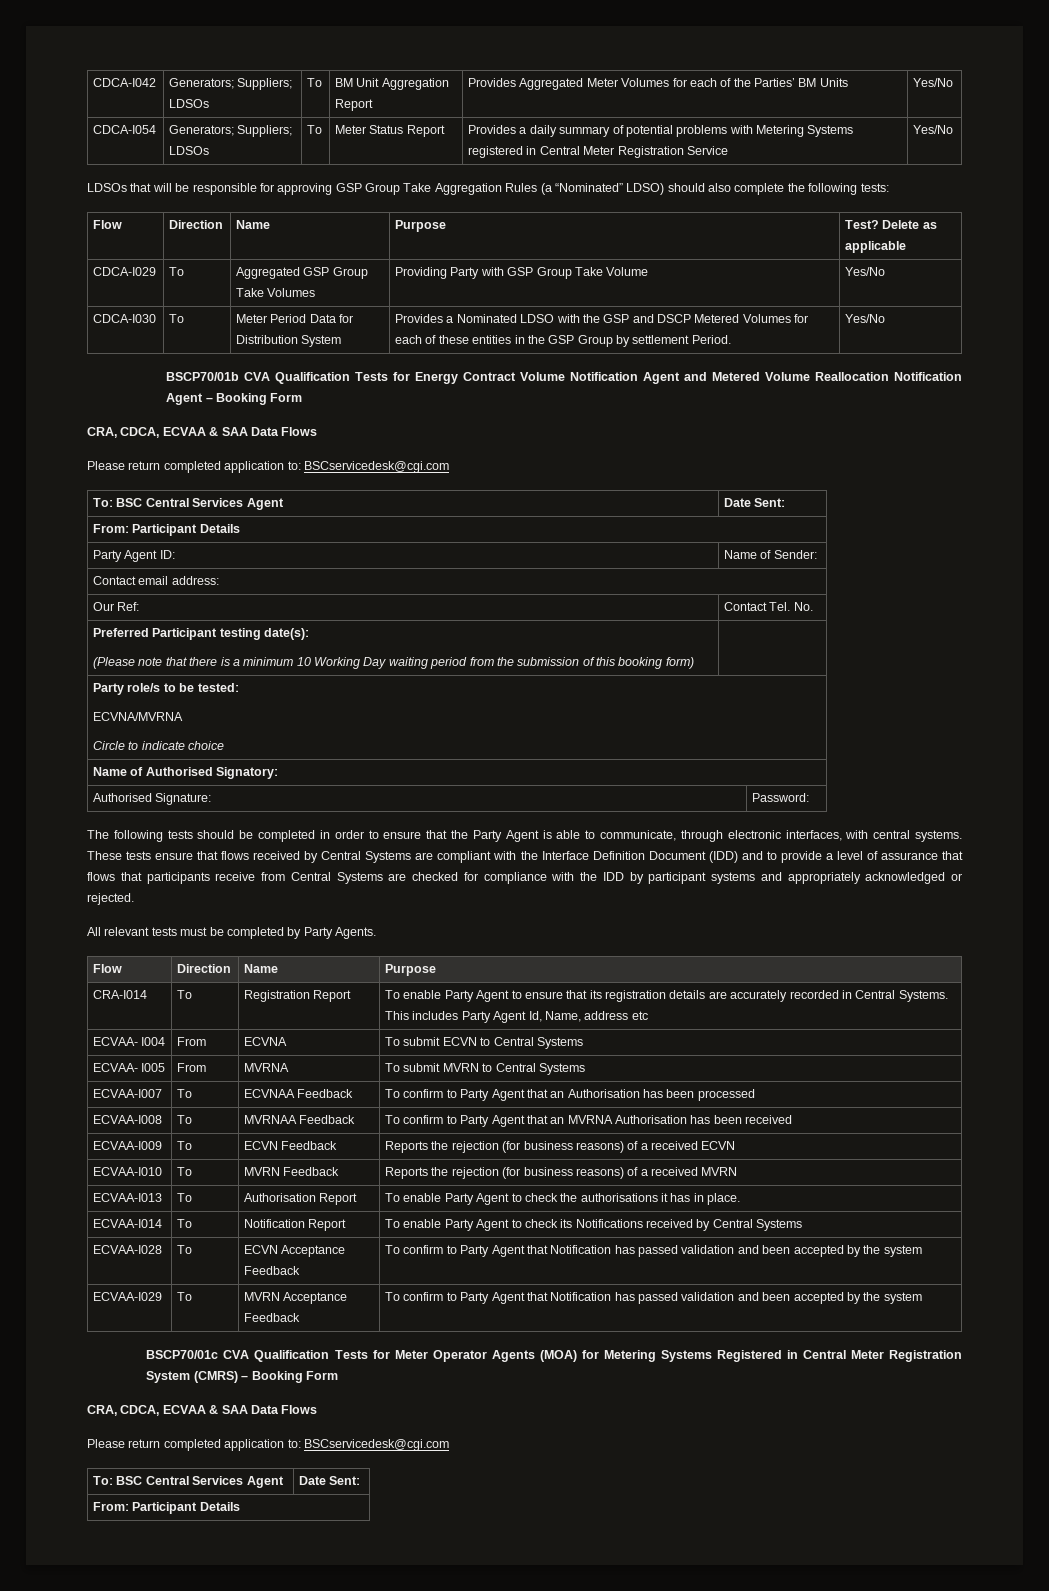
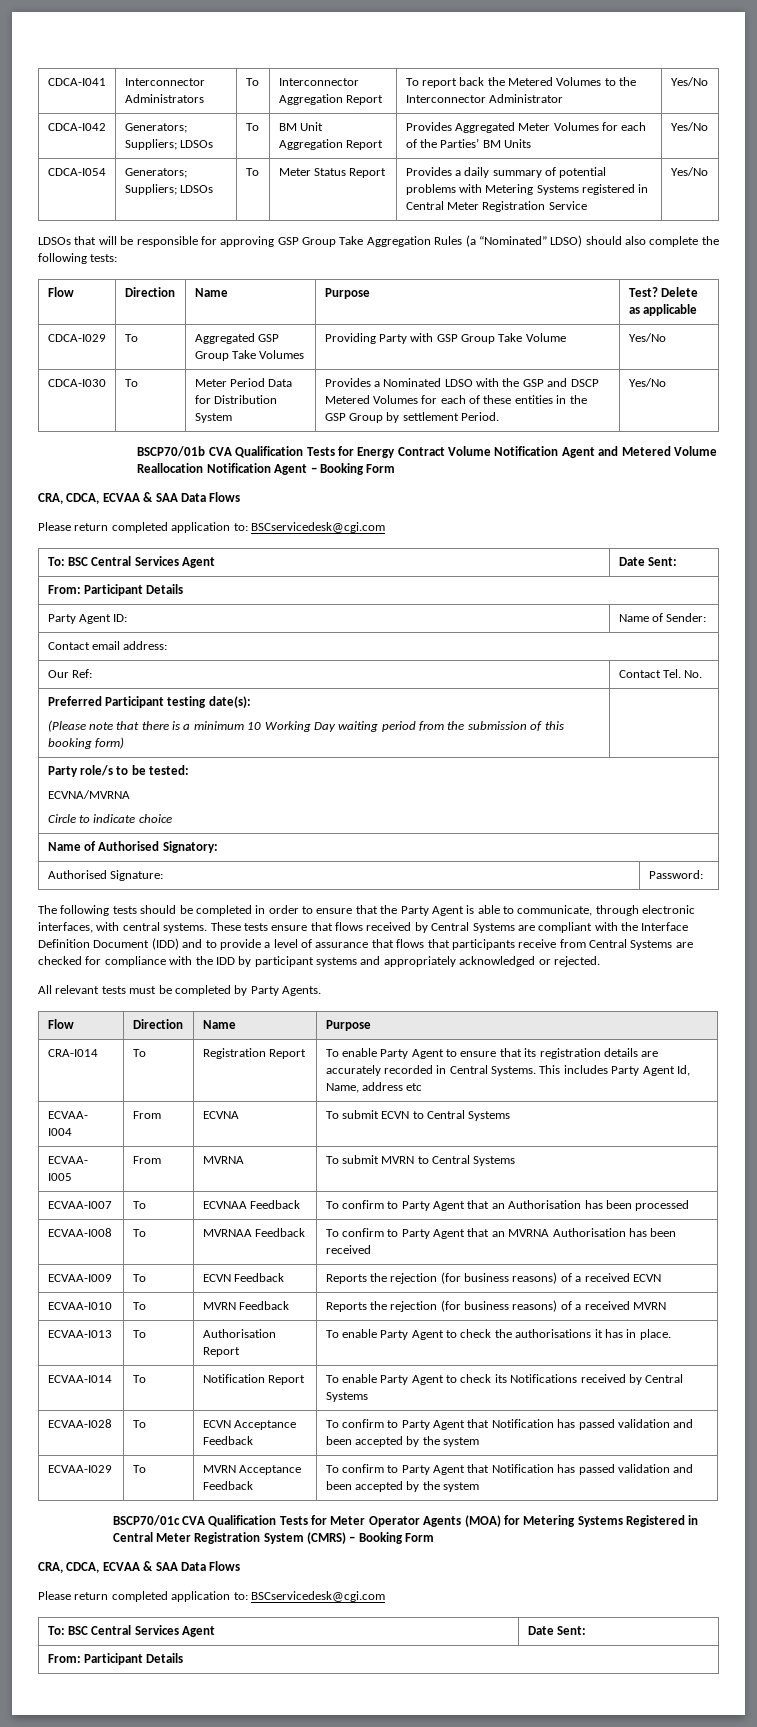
+ CDCA-I041 | Interconnector Administrators | To | Interconnector Aggregation Report | To report back the Metered Volumes to the Interconnector Administrator | Yes/No

